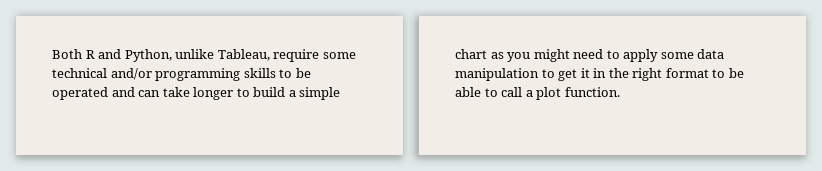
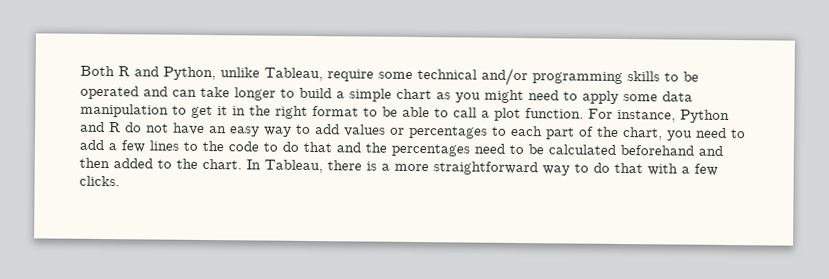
+ For instance, Python and R do not have an easy way to add values or percentages to each part of the chart, you need to add a few lines to the code to do that and the percentages need to be calculated beforehand and then added to the chart. In Tableau, there is a more straightforward way to do that with a few clicks.

